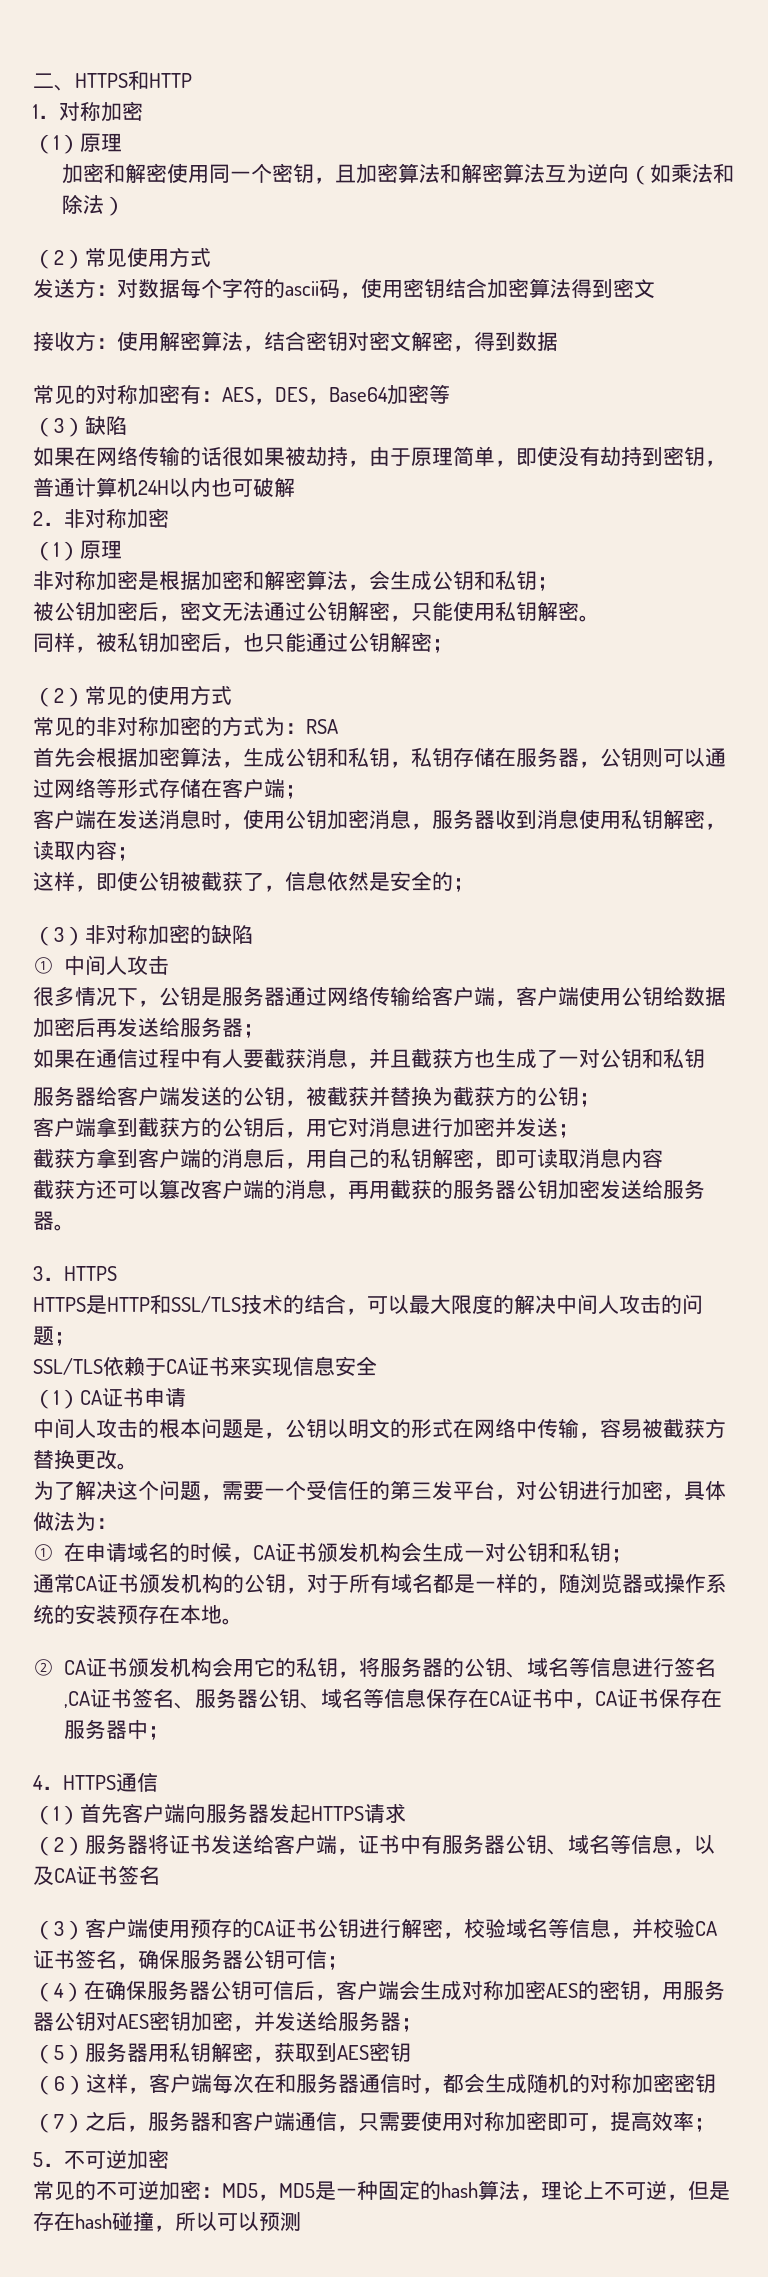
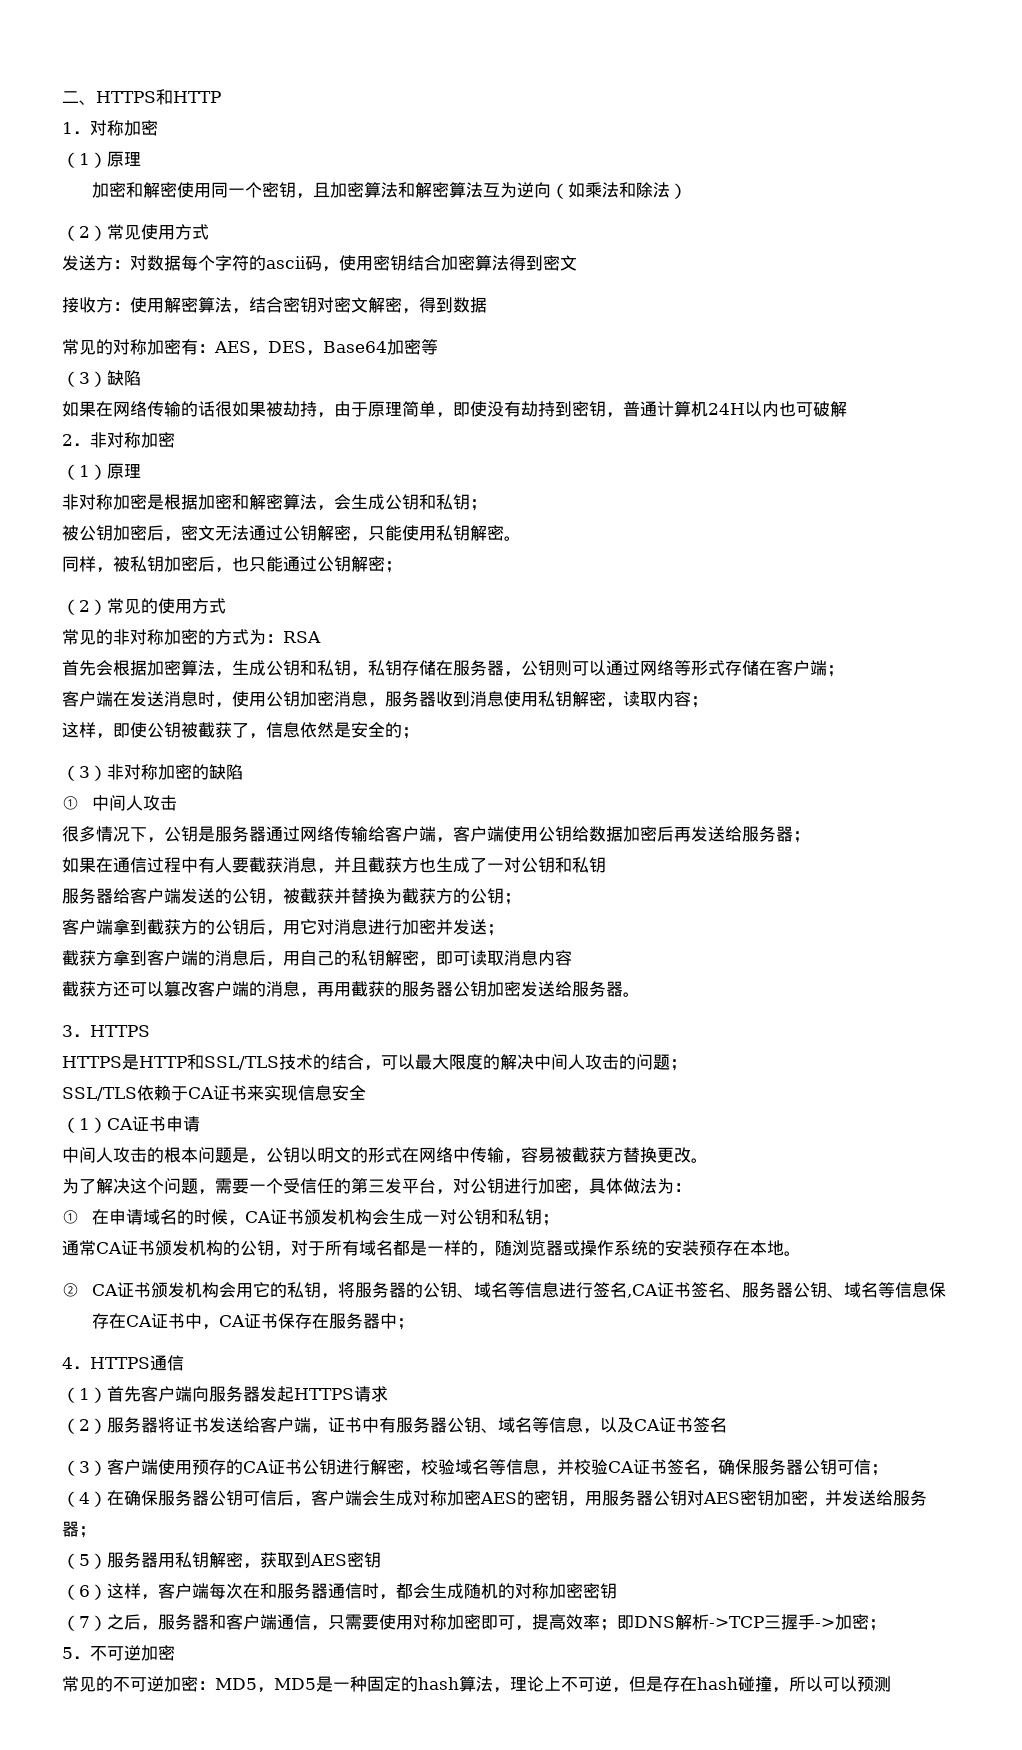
- （7）之后，服务器和客户端通信，只需要使用对称加密即可，提高效率；
+ （7）之后，服务器和客户端通信，只需要使用对称加密即可，提高效率；即DNS解析->TCP三握手->加密；

